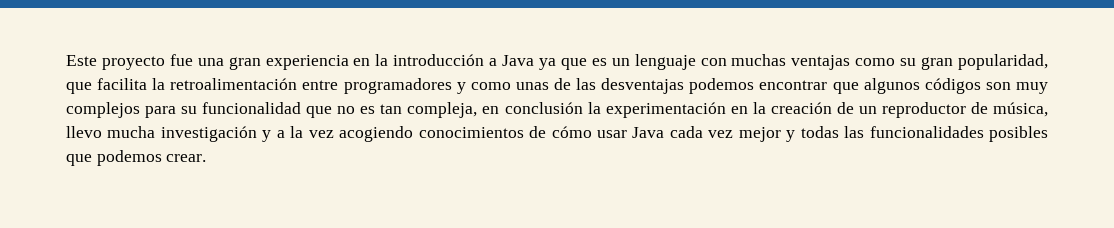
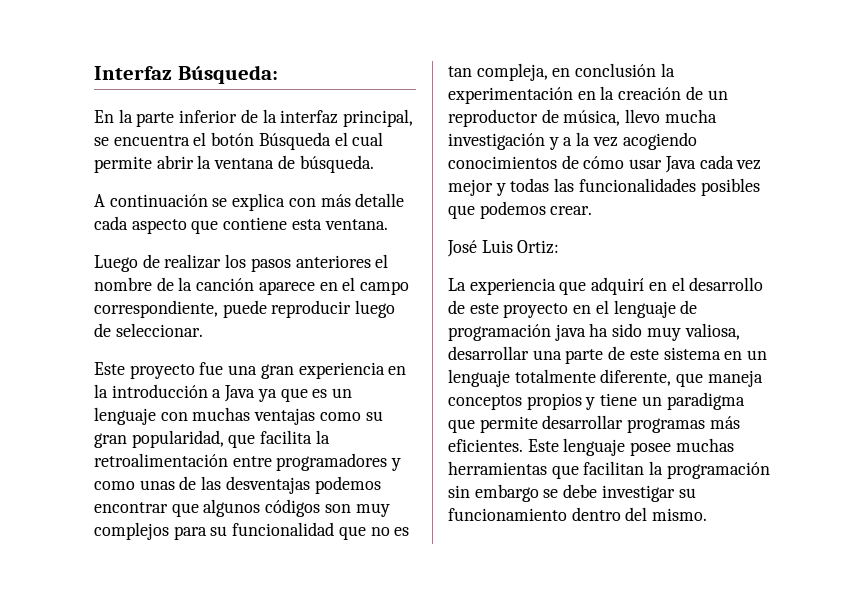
+ Interfaz Búsqueda:
+ En la parte inferior de la interfaz principal, se encuentra el botón Búsqueda el cual permite abrir la ventana de búsqueda.
+ A continuación se explica con más detalle cada aspecto que contiene esta ventana.
+ Luego de realizar los pasos anteriores el nombre de la canción aparece en el campo correspondiente, puede reproducir luego de seleccionar.
+ José Luis Ortiz:
+ La experiencia que adquirí en el desarrollo de este proyecto en el lenguaje de programación java ha sido muy valiosa, desarrollar una parte de este sistema en un lenguaje totalmente diferente, que maneja conceptos propios y tiene un paradigma que permite desarrollar programas más eficientes. Este lenguaje posee muchas herramientas que facilitan la programación sin embargo se debe investigar su funcionamiento dentro del mismo.

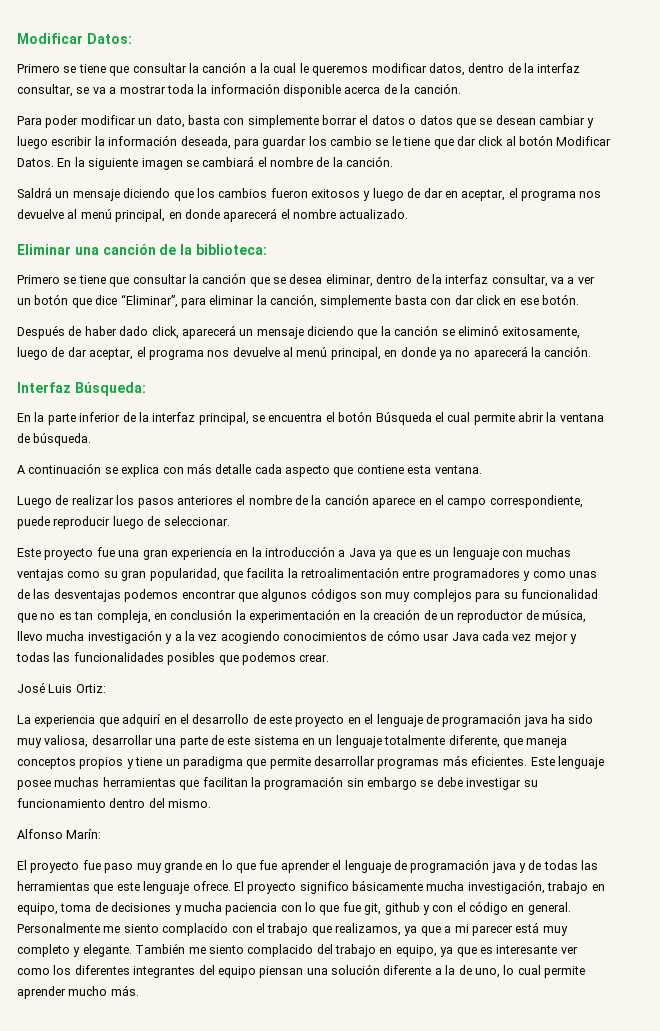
+ Modificar Datos:
+ Primero se tiene que consultar la canción a la cual le queremos modificar datos, dentro de la interfaz consultar, se va a mostrar toda la información disponible acerca de la canción.
+ Para poder modificar un dato, basta con simplemente borrar el datos o datos que se desean cambiar y luego escribir la información deseada, para guardar los cambio se le tiene que dar click al botón Modificar Datos. En la siguiente imagen se cambiará el nombre de la canción.
+ Saldrá un mensaje diciendo que los cambios fueron exitosos y luego de dar en aceptar, el programa nos devuelve al menú principal, en donde aparecerá el nombre actualizado.
+ Eliminar una canción de la biblioteca:
+ Primero se tiene que consultar la canción que se desea eliminar, dentro de la interfaz consultar, va a ver un botón que dice “Eliminar”, para eliminar la canción, simplemente basta con dar click en ese botón.
+ Después de haber dado click, aparecerá un mensaje diciendo que la canción se eliminó exitosamente, luego de dar aceptar, el programa nos devuelve al menú principal, en donde ya no aparecerá la canción.
+ Alfonso Marín:
+ El proyecto fue paso muy grande en lo que fue aprender el lenguaje de programación java y de todas las herramientas que este lenguaje ofrece. El proyecto significo básicamente mucha investigación, trabajo en equipo, toma de decisiones y mucha paciencia con lo que fue git, github y con el código en general. Personalmente me siento complacido con el trabajo que realizamos, ya que a mi parecer está muy completo y elegante. También me siento complacido del trabajo en equipo, ya que es interesante ver como los diferentes integrantes del equipo piensan una solución diferente a la de uno, lo cual permite aprender mucho más.

